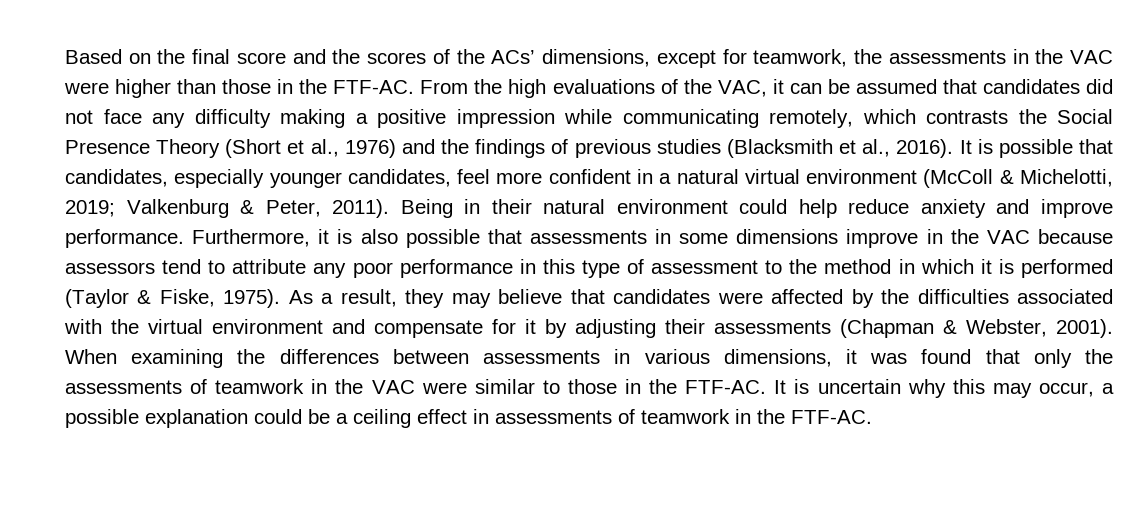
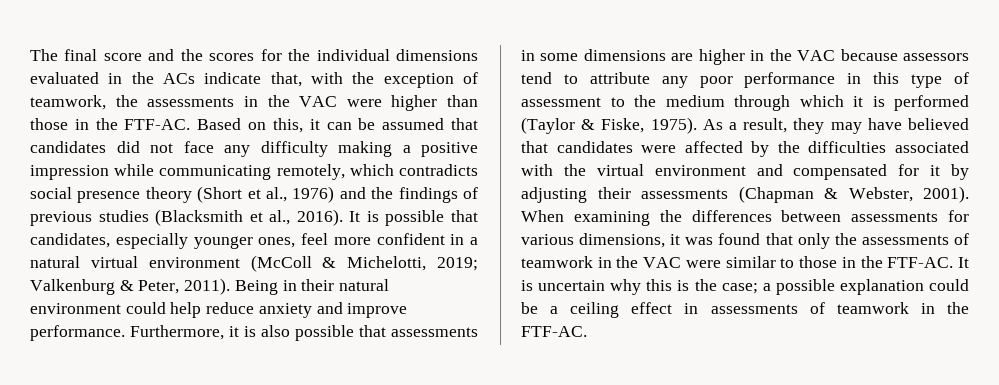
- Based on the final score and the scores of the ACs’ dimensions, except for teamwork, the assessments in the VAC were higher than those in the FTF-AC.
+ The final score and the scores for the individual dimensions evaluated in the ACs indicate that, with the exception of teamwork, the assessments in the VAC were higher than those in the FTF-AC.
- From the high evaluations of the VAC, it can be assumed that candidates did not face any difficulty making a positive impression while communicating remotely, which contrasts the Social Presence Theory (Short et al., 1976) and the findings of previous studies (Blacksmith et al., 2016).
+ Based on this, it can be assumed that candidates did not face any difficulty making a positive impression while communicating remotely, which contradicts social presence theory (Short et al., 1976) and the findings of previous studies (Blacksmith et al., 2016).
- It is possible that candidates, especially younger candidates, feel more confident in a natural virtual environment (McColl & Michelotti, 2019; Valkenburg & Peter, 2011).
+ It is possible that candidates, especially younger ones, feel more confident in a natural virtual environment (McColl & Michelotti, 2019; Valkenburg & Peter, 2011).
- Furthermore, it is also possible that assessments in some dimensions improve in the VAC because assessors tend to attribute any poor performance in this type of assessment to the method in which it is performed (Taylor & Fiske, 1975).
+ Furthermore, it is also possible that assessments in some dimensions are higher in the VAC because assessors tend to attribute any poor performance in this type of assessment to the medium through which it is performed (Taylor & Fiske, 1975).
- As a result, they may believe that candidates were affected by the difficulties associated with the virtual environment and compensate for it by adjusting their assessments (Chapman & Webster, 2001).
+ As a result, they may have believed that candidates were affected by the difficulties associated with the virtual environment and compensated for it by adjusting their assessments (Chapman & Webster, 2001).
- When examining the differences between assessments in various dimensions, it was found that only the assessments of teamwork in the VAC were similar to those in the FTF-AC.
+ When examining the differences between assessments for various dimensions, it was found that only the assessments of teamwork in the VAC were similar to those in the FTF-AC.
- It is uncertain why this may occur, a possible explanation could be a ceiling effect in assessments of teamwork in the FTF-AC.
+ It is uncertain why this is the case; a possible explanation could be a ceiling effect in assessments of teamwork in the FTF-AC.

